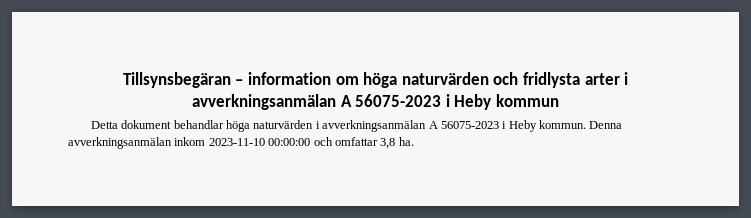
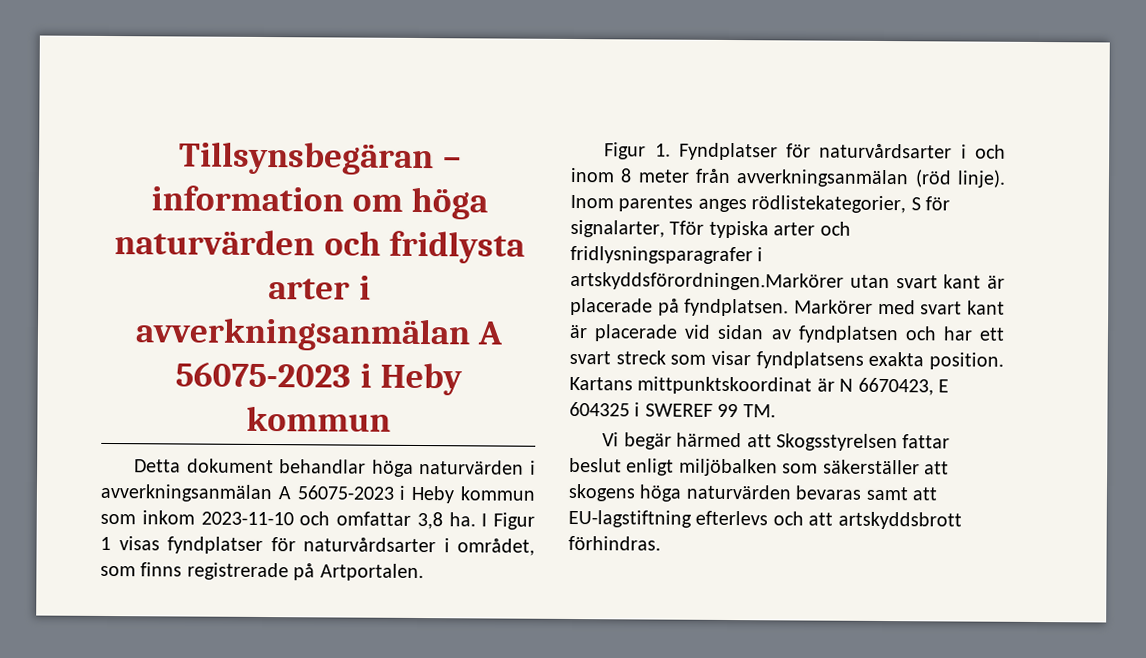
- Detta dokument behandlar höga naturvärden i avverkningsanmälan A 56075-2023 i Heby kommun. Denna avverkningsanmälan inkom 2023-11-10 00:00:00 och omfattar 3,8 ha.
+ Detta dokument behandlar höga naturvärden i avverkningsanmälan A 56075-2023 i Heby kommun som inkom 2023-11-10 och omfattar 3,8 ha.
+ I Figur 1 visas fyndplatser för naturvårdsarter i området, som finns registrerade på Artportalen.
+ Figur 1. Fyndplatser för naturvårdsarter i och inom 8 meter från avverkningsanmälan (röd linje). Inom parentes anges rödlistekategorier, S för signalarter, Tför typiska arter och fridlysningsparagrafer i artskyddsförordningen.Markörer utan svart kant är placerade på fyndplatsen. Markörer med svart kant är placerade vid sidan av fyndplatsen och har ett svart streck som visar fyndplatsens exakta position. Kartans mittpunktskoordinat är N 6670423, E 604325 i SWEREF 99 TM.
+ Vi begär härmed att Skogsstyrelsen fattar beslut enligt miljöbalken som säkerställer att skogens höga naturvärden bevaras samt att EU-lagstiftning efterlevs och att artskyddsbrott förhindras.

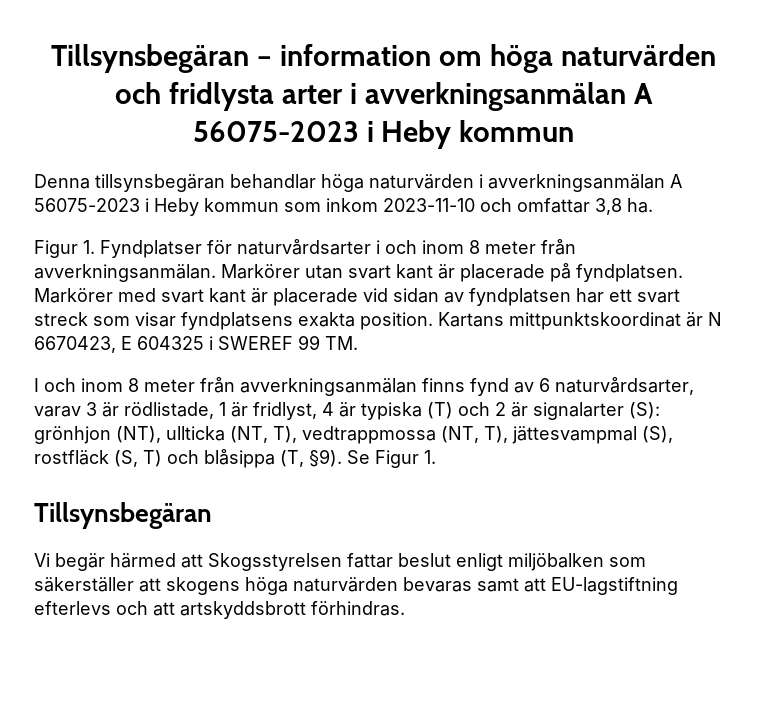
- Detta dokument behandlar höga naturvärden i avverkningsanmälan A 56075-2023 i Heby kommun som inkom 2023-11-10 och omfattar 3,8 ha. I Figur 1 visas fyndplatser för naturvårdsarter i området, som finns registrerade på Artportalen.
+ Denna tillsynsbegäran behandlar höga naturvärden i avverkningsanmälan A 56075-2023 i Heby kommun som inkom 2023-11-10 och omfattar 3,8 ha.
- Figur 1. Fyndplatser för naturvårdsarter i och inom 8 meter från avverkningsanmälan (röd linje). Inom parentes anges rödlistekategorier, S för signalarter, Tför typiska arter och fridlysningsparagrafer i artskyddsförordningen.Markörer utan svart kant är placerade på fyndplatsen.
+ Figur 1. Fyndplatser för naturvårdsarter i och inom 8 meter från avverkningsanmälan. Markörer utan svart kant är placerade på fyndplatsen.
- Markörer med svart kant är placerade vid sidan av fyndplatsen och har ett svart streck som visar fyndplatsens exakta position.
+ Markörer med svart kant är placerade vid sidan av fyndplatsen har ett svart streck som visar fyndplatsens exakta position.
+ I och inom 8 meter från avverkningsanmälan finns fynd av 6 naturvårdsarter, varav 3 är rödlistade, 1 är fridlyst, 4 är typiska (T) och 2 är signalarter (S): grönhjon (NT), ullticka (NT, T), vedtrappmossa (NT, T), jättesvampmal (S), rostfläck (S, T) och blåsippa (T, §9). Se Figur 1.
+ Tillsynsbegäran

